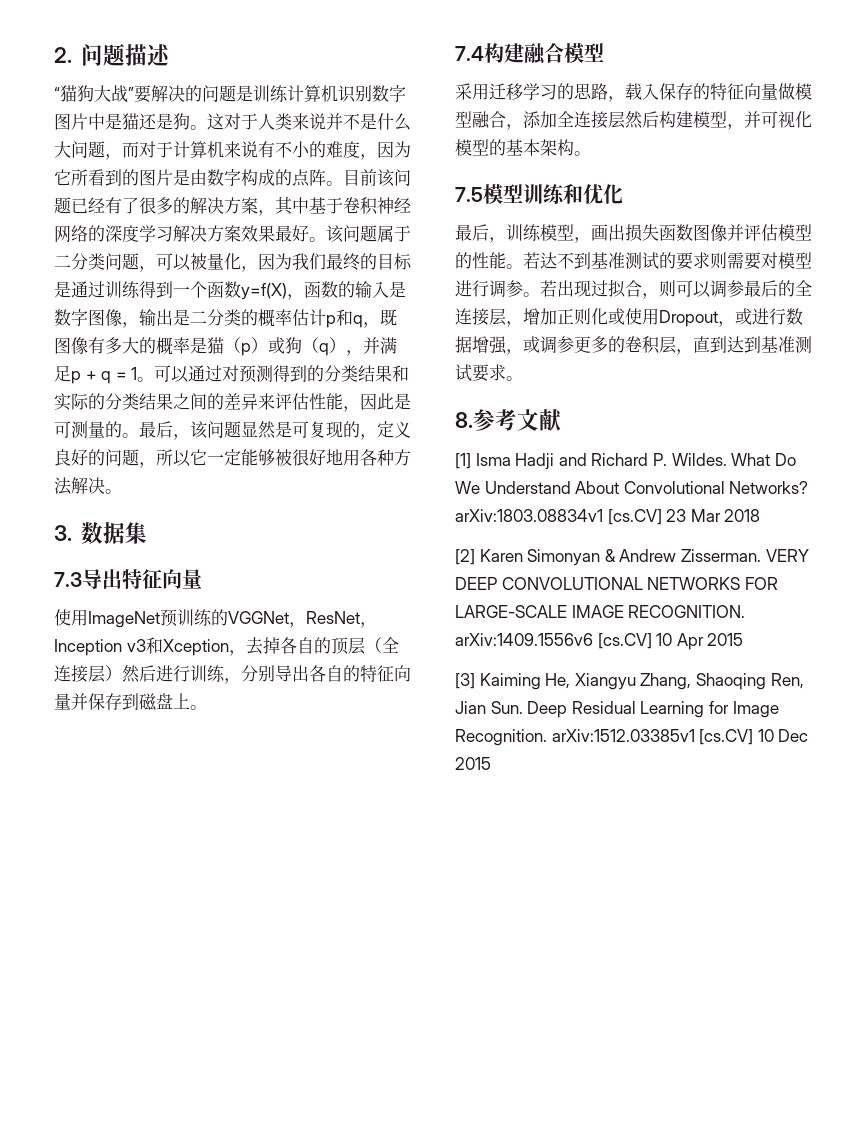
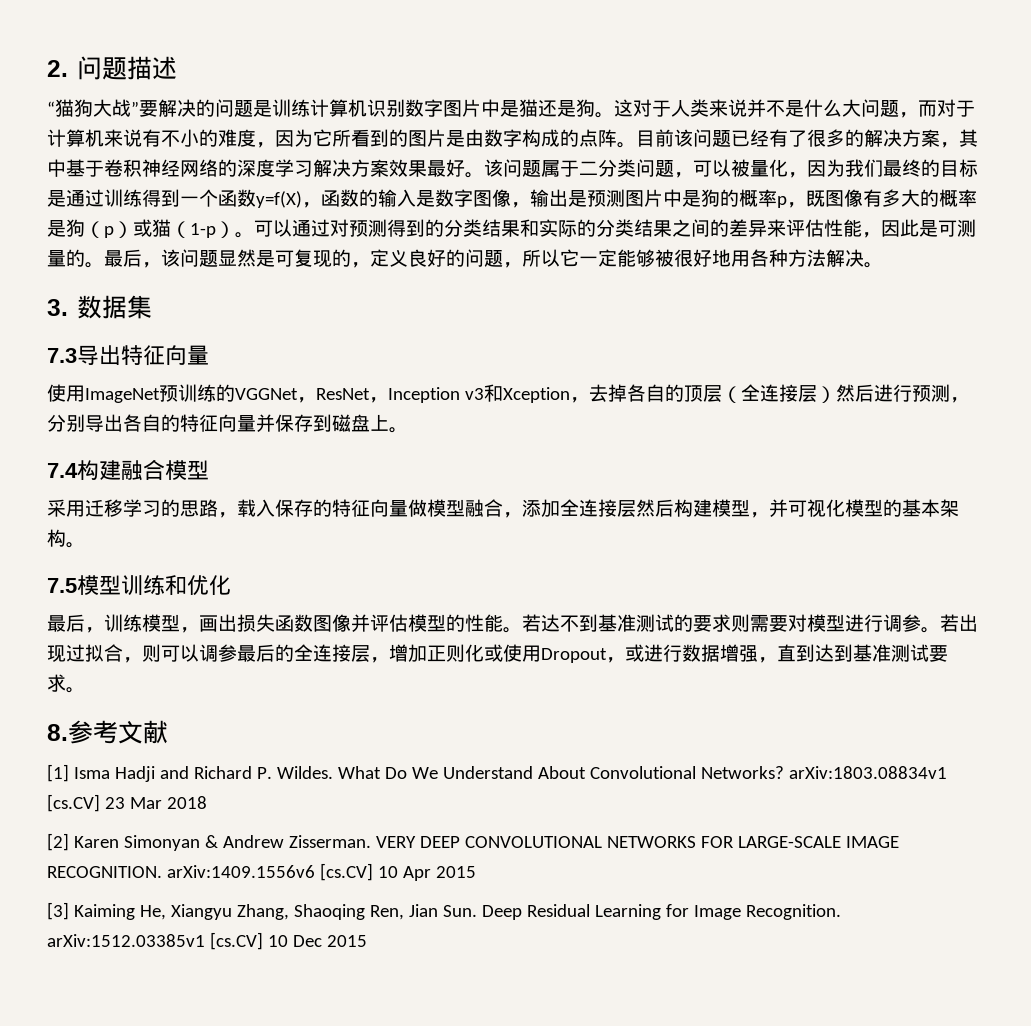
- 该问题属于二分类问题，可以被量化，因为我们最终的目标是通过训练得到一个函数y=f(X)，函数的输入是数字图像，输出是二分类的概率估计p和q，既图像有多大的概率是猫（p）或狗（q），并满足p + q = 1。
+ 该问题属于二分类问题，可以被量化，因为我们最终的目标是通过训练得到一个函数y=f(X)，函数的输入是数字图像，输出是预测图片中是狗的概率p，既图像有多大的概率是狗（p）或猫（1-p）。
- 使用ImageNet预训练的VGGNet，ResNet，Inception v3和Xception，去掉各自的顶层（全连接层）然后进行训练，分别导出各自的特征向量并保存到磁盘上。
+ 使用ImageNet预训练的VGGNet，ResNet，Inception v3和Xception，去掉各自的顶层（全连接层）然后进行预测，分别导出各自的特征向量并保存到磁盘上。
- 若出现过拟合，则可以调参最后的全连接层，增加正则化或使用Dropout，或进行数据增强，或调参更多的卷积层，直到达到基准测试要求。
+ 若出现过拟合，则可以调参最后的全连接层，增加正则化或使用Dropout，或进行数据增强，直到达到基准测试要求。

